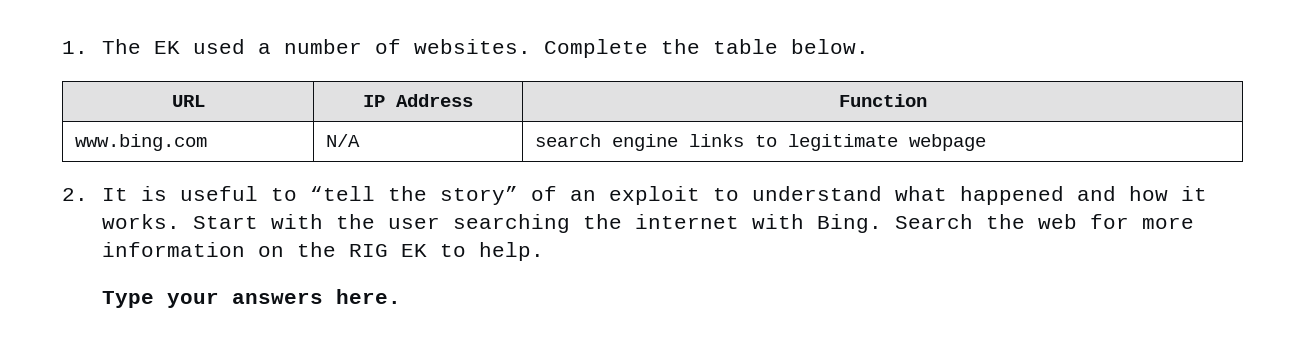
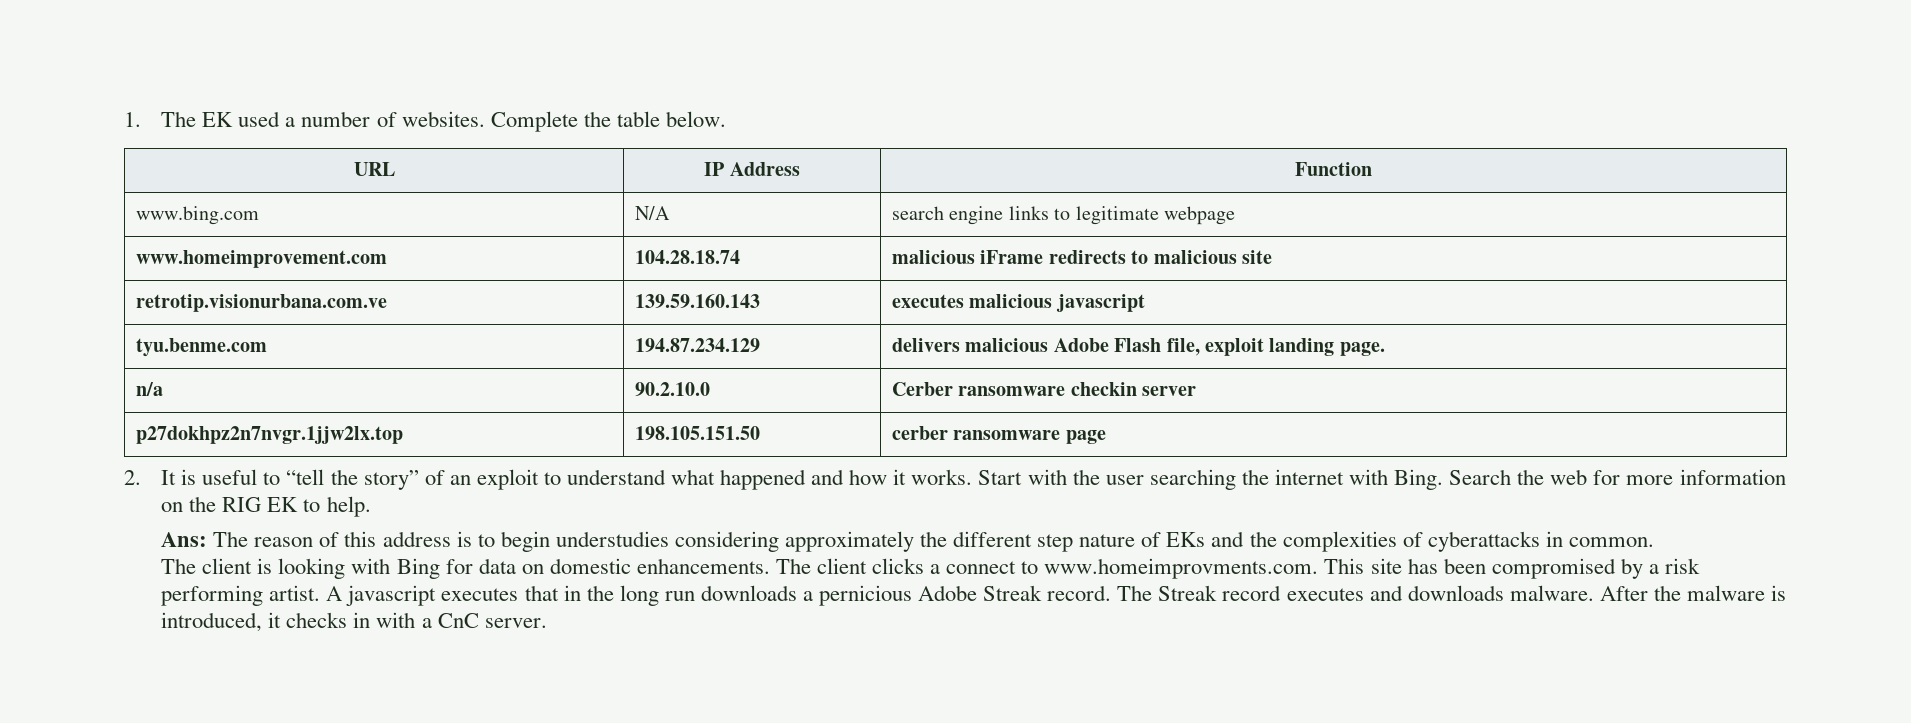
+ www.homeimprovement.com | 104.28.18.74 | malicious iFrame redirects to malicious site
+ retrotip.visionurbana.com.ve | 139.59.160.143 | executes malicious javascript
+ tyu.benme.com | 194.87.234.129 | delivers malicious Adobe Flash file, exploit landing page.
+ n/a | 90.2.10.0 | Cerber ransomware checkin server
+ p27dokhpz2n7nvgr.1jjw2lx.top | 198.105.151.50 | cerber ransomware page
- Type your answers here.
+ Ans: The reason of this address is to begin understudies considering approximately the different step nature of EKs and the complexities of cyberattacks in common.
+ The client is looking with Bing for data on domestic enhancements. The client clicks a connect to www.homeimprovments.com. This site has been compromised by a risk performing artist. A javascript executes that in the long run downloads a pernicious Adobe Streak record. The Streak record executes and downloads malware. After the malware is introduced, it checks in with a CnC server.

